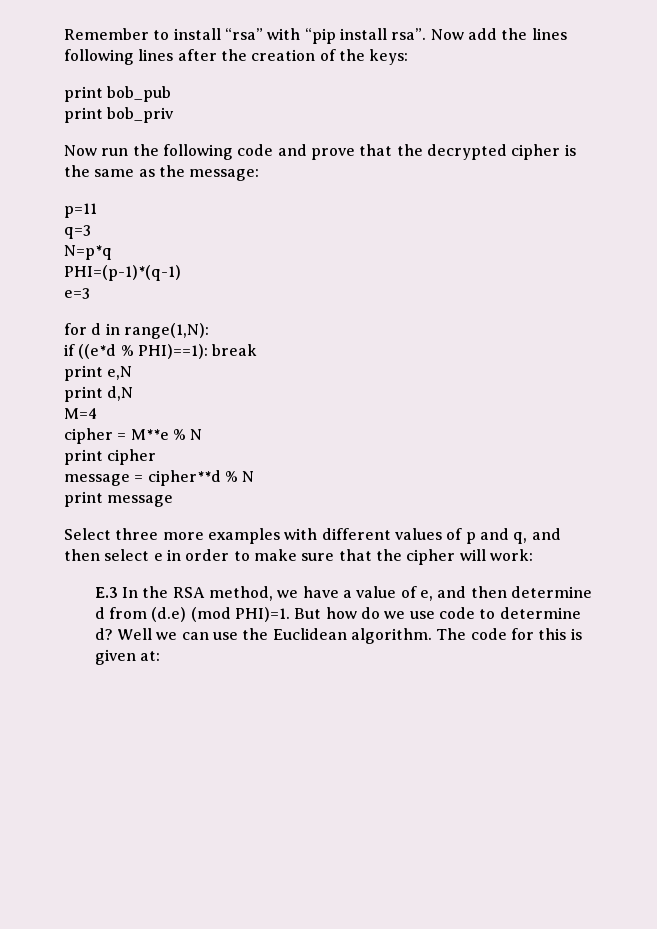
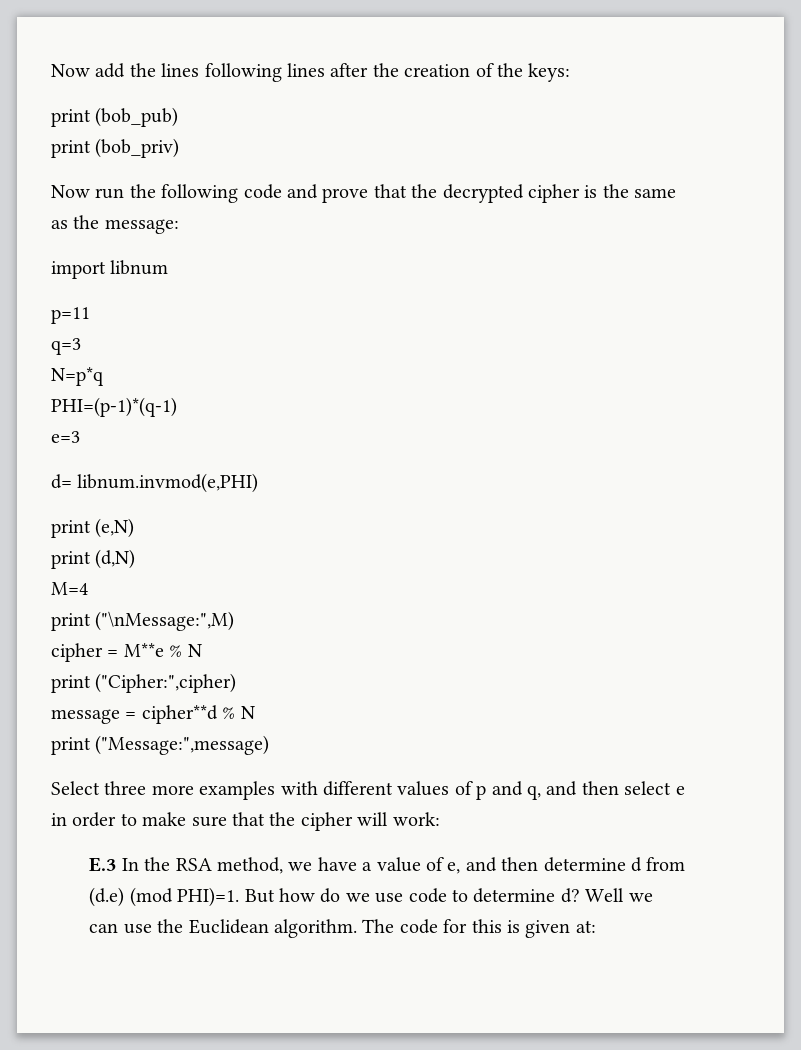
- Remember to install “rsa” with “pip install rsa”.
- print bob_pub
- print bob_priv
+ print (bob_pub)
+ print (bob_priv)
+ import libnum
- for d in range(1,N):
- if ((e*d % PHI)==1): break
- print e,N
- print d,N
+ d= libnum.invmod(e,PHI)
+ print (e,N)
+ print (d,N)
+ print ("\nMessage:",M)
- print cipher
+ print ("Cipher:",cipher)
- print message
+ print ("Message:",message)

